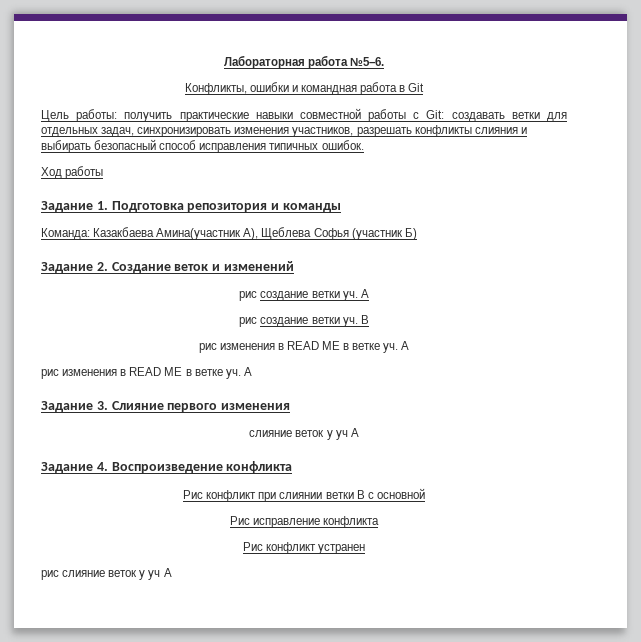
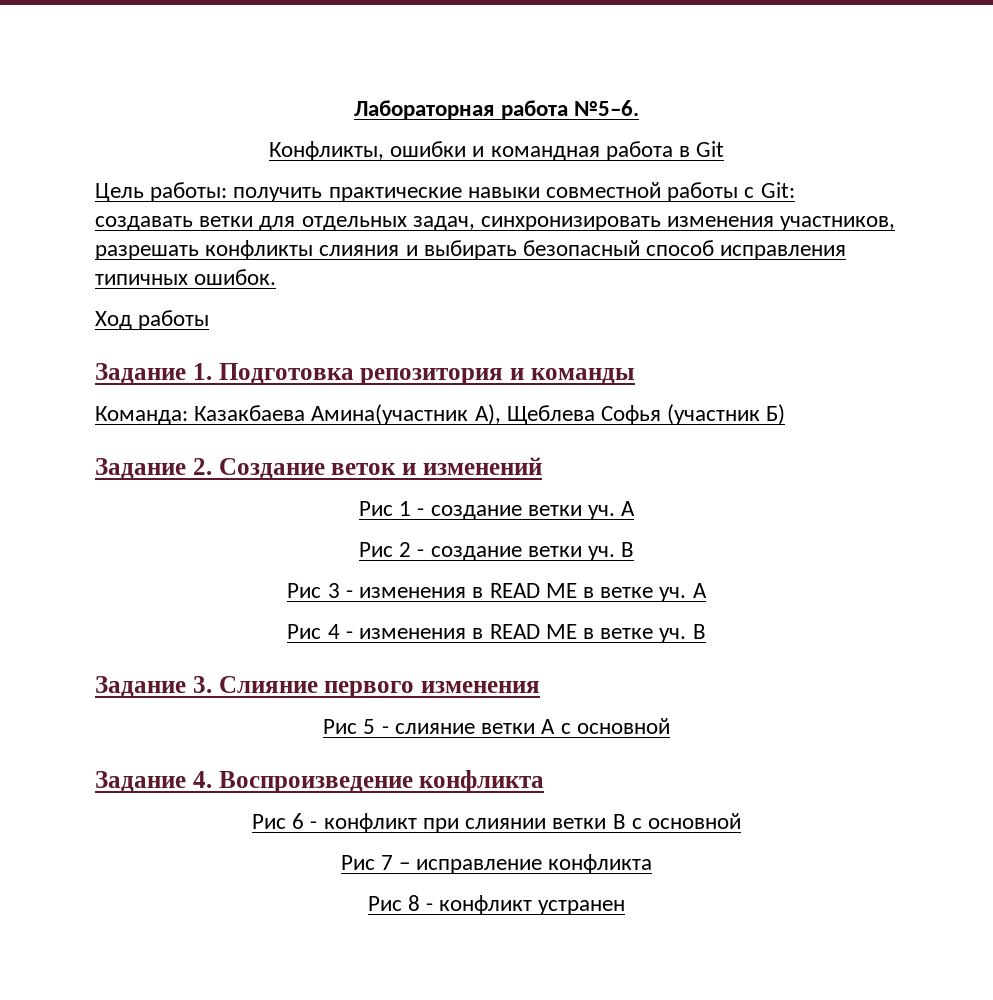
  Задание 2. Создание веток и изменений
- рис создание ветки уч. А
- рис создание ветки уч. В
- рис изменения в READ ME в ветке уч. А
- рис изменения в READ ME в ветке уч. А
+ Рис 1 - создание ветки уч. А
+ Рис 2 - создание ветки уч. В
+ Рис 3 - изменения в READ ME в ветке уч. А
+ Рис 4 - изменения в READ ME в ветке уч. В
  Задание 3. Слияние первого изменения
- слияние веток у уч А
+ Рис 5 - слияние ветки А с основной
- Рис конфликт при слиянии ветки В с основной
+ Рис 6 - конфликт при слиянии ветки В с основной
- Рис исправление конфликта
+ Рис 7 – исправление конфликта
- Рис конфликт устранен
+ Рис 8 - конфликт устранен
- рис слияние веток у уч А

